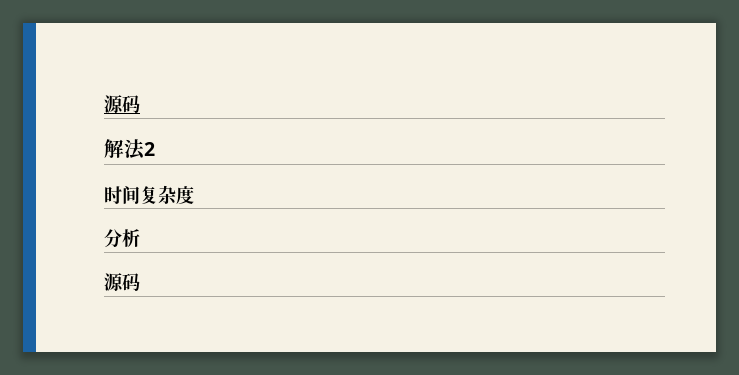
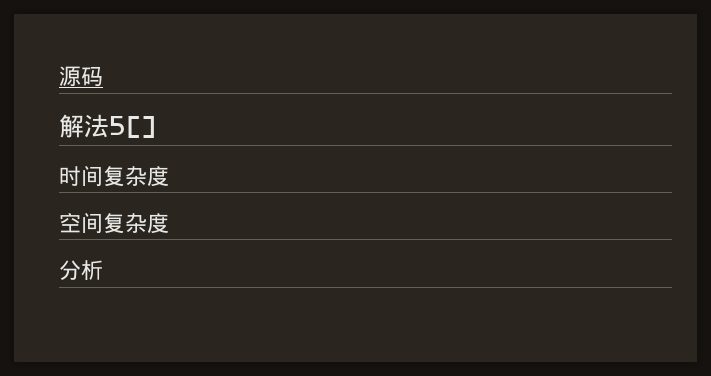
- 解法2
+ 解法5[]
+ 空间复杂度
  分析
- 源码

